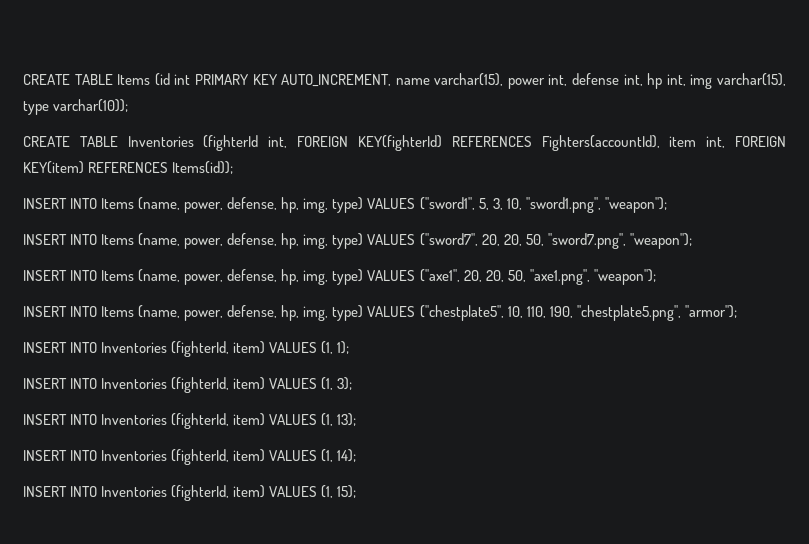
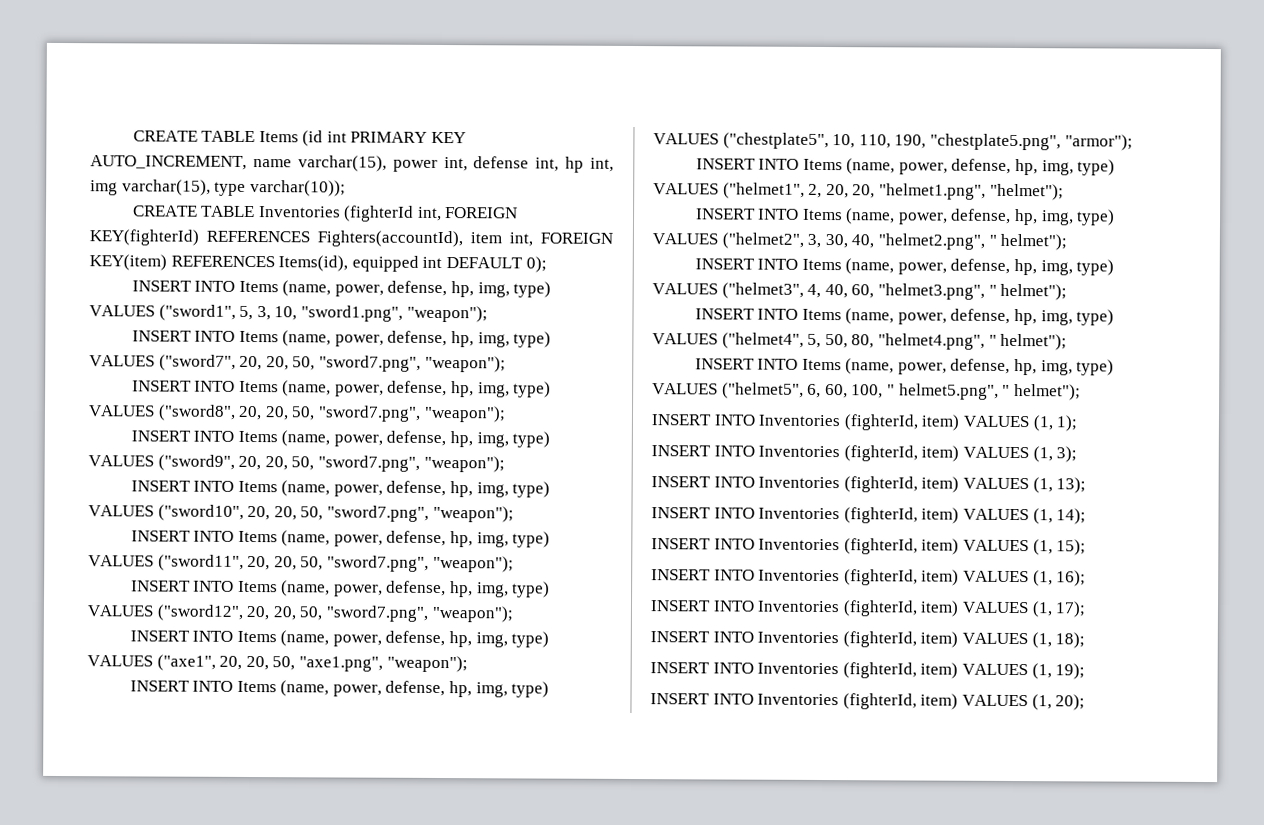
- CREATE TABLE Inventories (fighterId int, FOREIGN KEY(fighterId) REFERENCES Fighters(accountId), item int, FOREIGN KEY(item) REFERENCES Items(id));
+ CREATE TABLE Inventories (fighterId int, FOREIGN KEY(fighterId) REFERENCES Fighters(accountId), item int, FOREIGN KEY(item) REFERENCES Items(id), equipped int DEFAULT 0);
+ INSERT INTO Items (name, power, defense, hp, img, type) VALUES ("sword8", 20, 20, 50, "sword7.png", "weapon");
+ INSERT INTO Items (name, power, defense, hp, img, type) VALUES ("sword9", 20, 20, 50, "sword7.png", "weapon");
+ INSERT INTO Items (name, power, defense, hp, img, type) VALUES ("sword10", 20, 20, 50, "sword7.png", "weapon");
+ INSERT INTO Items (name, power, defense, hp, img, type) VALUES ("sword11", 20, 20, 50, "sword7.png", "weapon");
+ INSERT INTO Items (name, power, defense, hp, img, type) VALUES ("sword12", 20, 20, 50, "sword7.png", "weapon");
+ INSERT INTO Items (name, power, defense, hp, img, type) VALUES ("helmet1", 2, 20, 20, "helmet1.png", "helmet");
+ INSERT INTO Items (name, power, defense, hp, img, type) VALUES ("helmet2", 3, 30, 40, "helmet2.png", " helmet");
+ INSERT INTO Items (name, power, defense, hp, img, type) VALUES ("helmet3", 4, 40, 60, "helmet3.png", " helmet");
+ INSERT INTO Items (name, power, defense, hp, img, type) VALUES ("helmet4", 5, 50, 80, "helmet4.png", " helmet");
+ INSERT INTO Items (name, power, defense, hp, img, type) VALUES ("helmet5", 6, 60, 100, " helmet5.png", " helmet");
+ INSERT INTO Inventories (fighterId, item) VALUES (1, 16);
+ INSERT INTO Inventories (fighterId, item) VALUES (1, 17);
+ INSERT INTO Inventories (fighterId, item) VALUES (1, 18);
+ INSERT INTO Inventories (fighterId, item) VALUES (1, 19);
+ INSERT INTO Inventories (fighterId, item) VALUES (1, 20);

